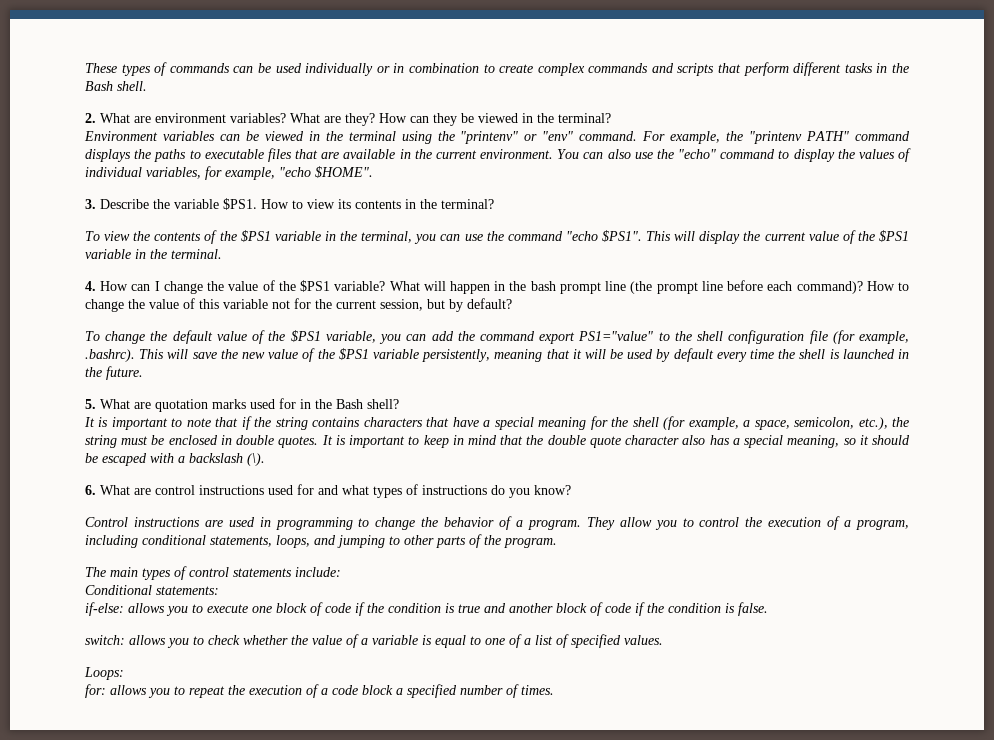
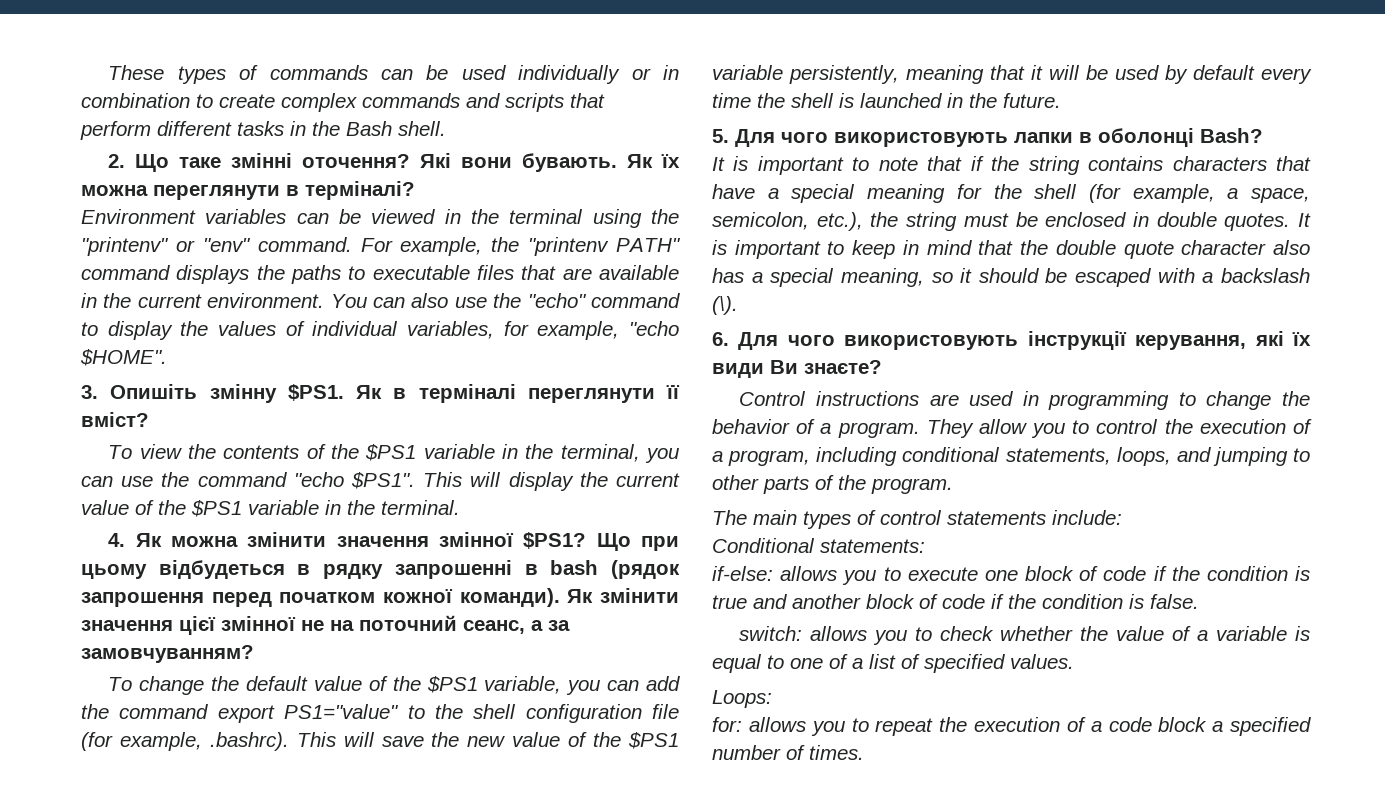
- 2. What are environment variables? What are they? How can they be viewed in the terminal?
+ 2. Що таке змінні оточення? Які вони бувають. Як їх можна переглянути в терміналі?
- 3. Describe the variable $PS1. How to view its contents in the terminal?
+ 3. Опишіть змінну $PS1. Як в терміналі переглянути її вміст?
- 4. How can I change the value of the $PS1 variable? What will happen in the bash prompt line (the prompt line before each command)? How to change the value of this variable not for the current session, but by default?
+ 4. Як можна змінити значення змінної $PS1? Що при цьому відбудеться в рядку запрошенні в bash (рядок запрошення перед початком кожної команди). Як змінити значення цієї змінної не на поточний сеанс, а за замовчуванням?
- 5. What are quotation marks used for in the Bash shell?
+ 5. Для чого використовують лапки в оболонці Bash?
- 6. What are control instructions used for and what types of instructions do you know?
+ 6. Для чого використовують інструкції керування, які їх види Ви знаєте?

